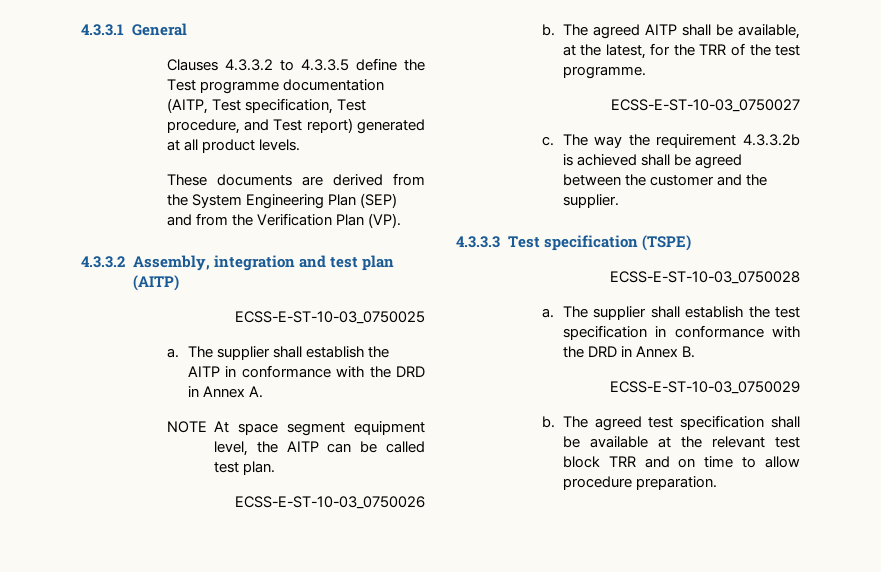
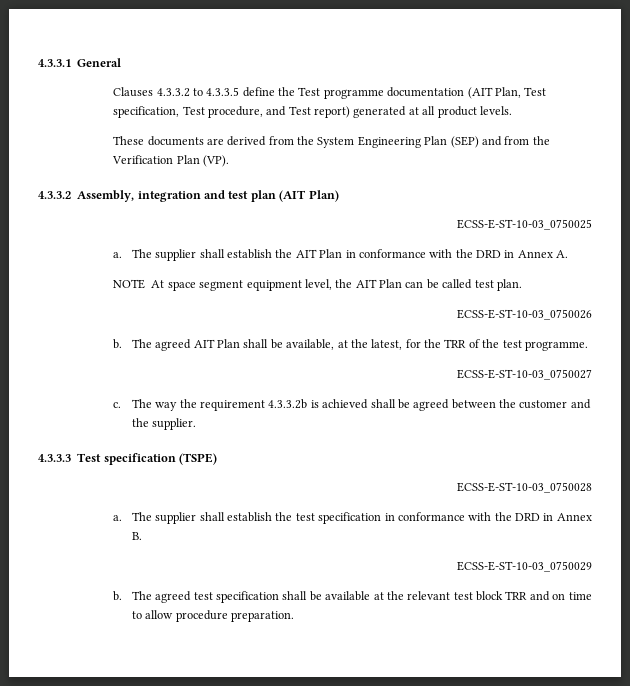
- Clauses 4.3.3.2 to 4.3.3.5 define the Test programme documentation (AITP, Test specification, Test procedure, and Test report) generated at all product levels.
+ Clauses 4.3.3.2 to 4.3.3.5 define the Test programme documentation (AIT Plan, Test specification, Test procedure, and Test report) generated at all product levels.
- 4.3.3.2 Assembly, integration and test plan (AITP)
+ 4.3.3.2 Assembly, integration and test plan (AIT Plan)
- The supplier shall establish the AITP in conformance with the DRD in Annex A.
+ The supplier shall establish the AIT Plan in conformance with the DRD in Annex A.
- NOTE At space segment equipment level, the AITP can be called test plan.
+ NOTE At space segment equipment level, the AIT Plan can be called test plan.
- The agreed AITP shall be available, at the latest, for the TRR of the test programme.
+ The agreed AIT Plan shall be available, at the latest, for the TRR of the test programme.

